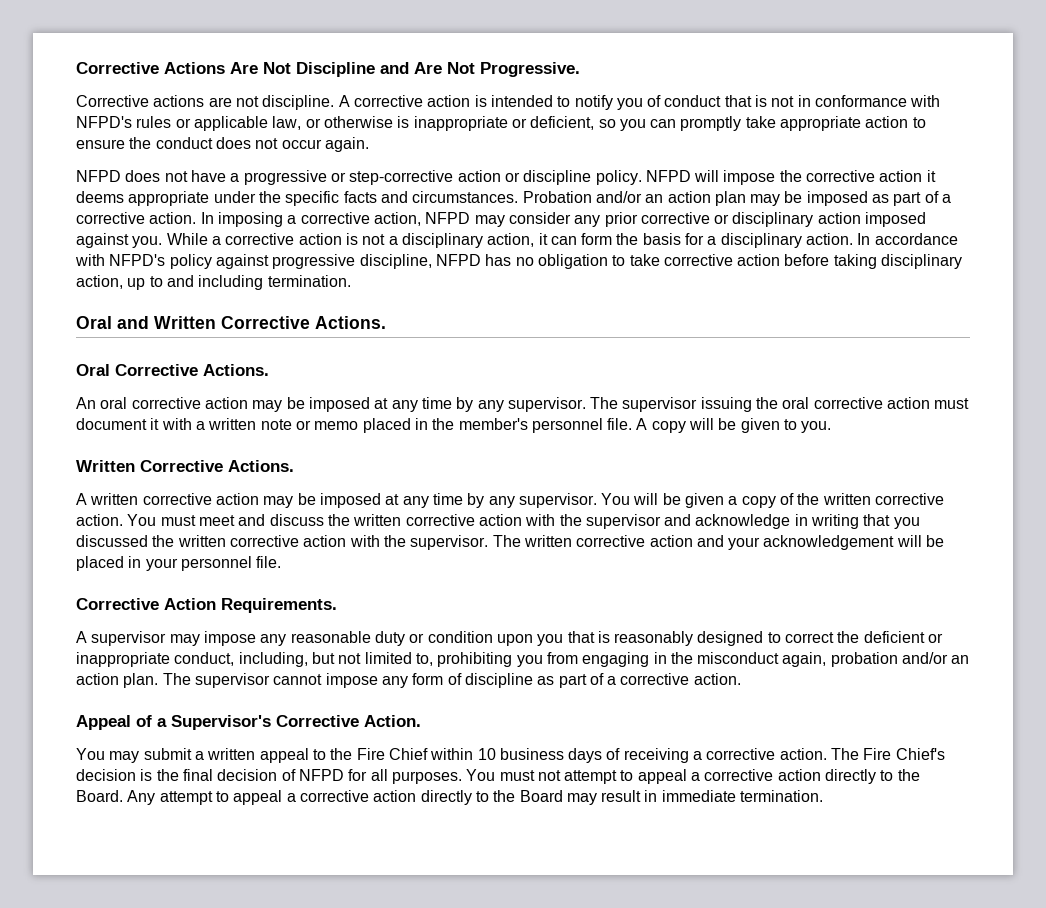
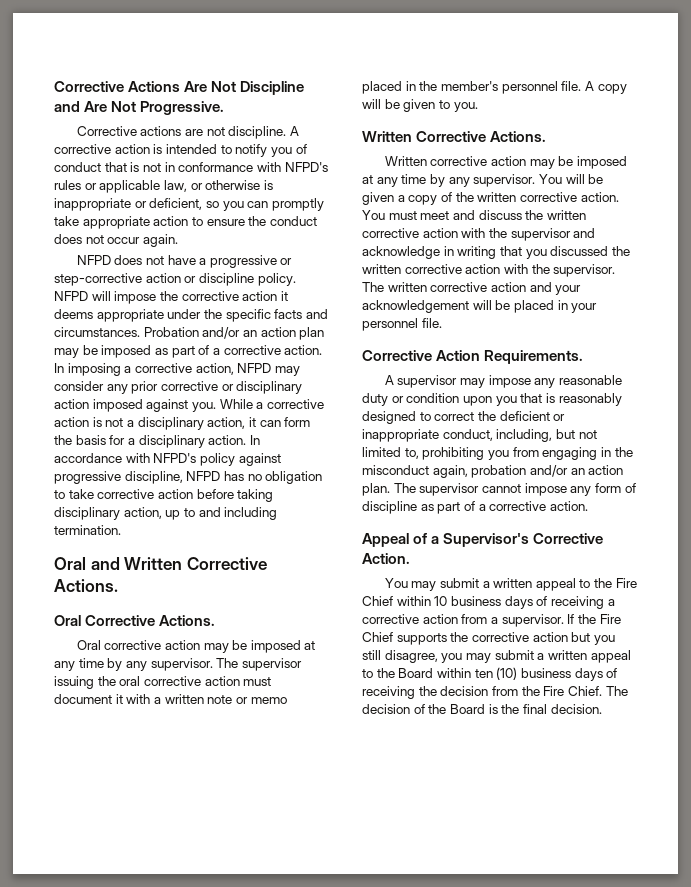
- An oral corrective action may be imposed at any time by any supervisor.
+ Oral corrective action may be imposed at any time by any supervisor.
- A written corrective action may be imposed at any time by any supervisor.
+ Written corrective action may be imposed at any time by any supervisor.
- You may submit a written appeal to the Fire Chief within 10 business days of receiving a corrective action. The Fire Chief's decision is the final decision of NFPD for all purposes. You must not attempt to appeal a corrective action directly to the Board. Any attempt to appeal a corrective action directly to the Board may result in immediate termination.
+ You may submit a written appeal to the Fire Chief within 10 business days of receiving a corrective action from a supervisor. If the Fire Chief supports the corrective action but you still disagree, you may submit a written appeal to the Board within ten (10) business days of receiving the decision from the Fire Chief. The decision of the Board is the final decision.

